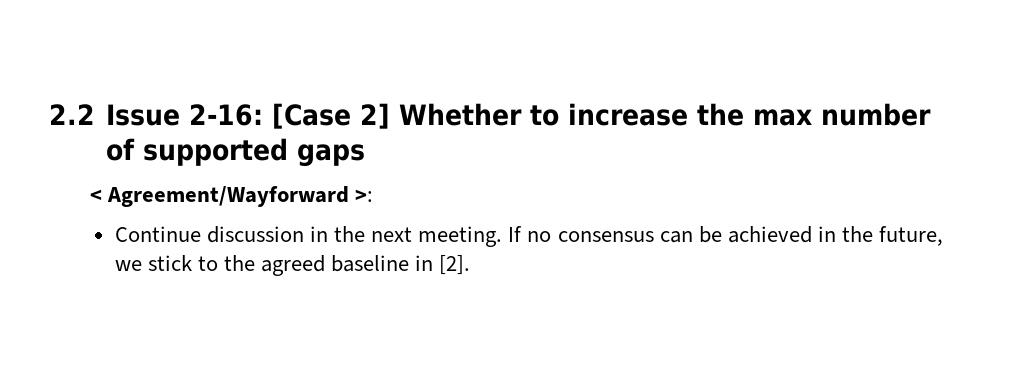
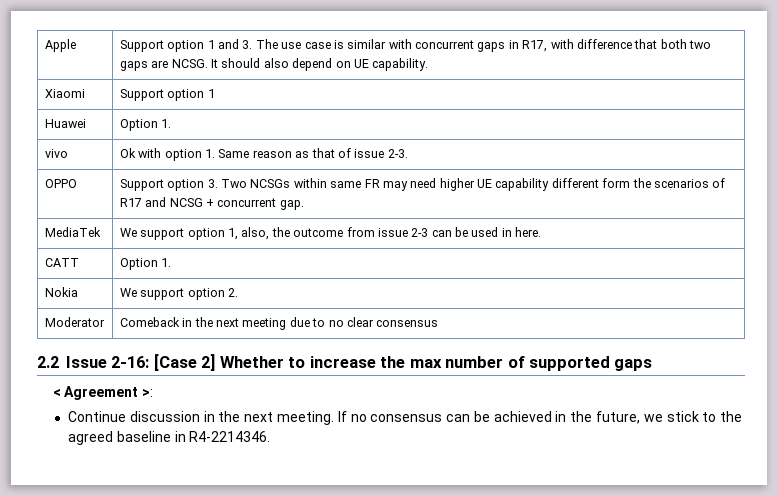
+ Apple | Support option 1 and 3. The use case is similar with concurrent gaps in R17, with difference that both two gaps are NCSG. It should also depend on UE capability.
+ Xiaomi | Support option 1
+ Huawei | Option 1.
+ vivo | Ok with option 1. Same reason as that of issue 2-3.
+ OPPO | Support option 3. Two NCSGs within same FR may need higher UE capability different form the scenarios of R17 and NCSG + concurrent gap.
+ MediaTek | We support option 1, also, the outcome from issue 2-3 can be used in here.
+ CATT | Option 1.
+ Nokia | We support option 2.
+ Moderator | Comeback in the next meeting due to no clear consensus
- < Agreement/Wayforward >:
+ < Agreement >:
- If no consensus can be achieved in the future, we stick to the agreed baseline in [2].
+ If no consensus can be achieved in the future, we stick to the agreed baseline in R4-2214346.

